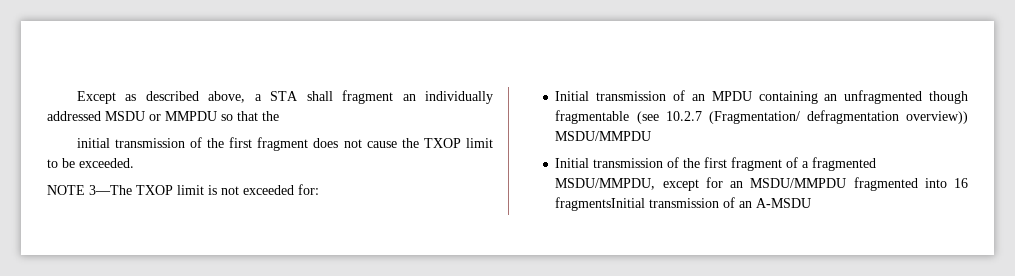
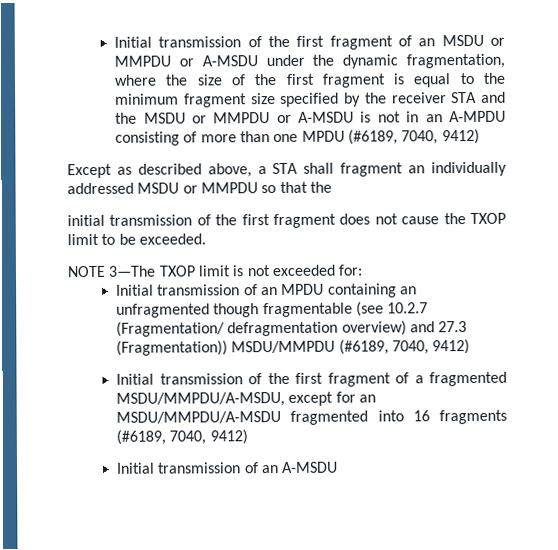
+ Initial transmission of the first fragment of an MSDU or MMPDU or A-MSDU under the dynamic fragmentation, where the size of the first fragment is equal to the minimum fragment size specified by the receiver STA and the MSDU or MMPDU or A-MSDU is not in an A-MPDU consisting of more than one MPDU (#6189, 7040, 9412)
- Initial transmission of an MPDU containing an unfragmented though fragmentable (see 10.2.7 (Fragmentation/ defragmentation overview)) MSDU/MMPDU
+ Initial transmission of an MPDU containing an unfragmented though fragmentable (see 10.2.7 (Fragmentation/ defragmentation overview) and 27.3 (Fragmentation)) MSDU/MMPDU (#6189, 7040, 9412)
- Initial transmission of the first fragment of a fragmented MSDU/MMPDU, except for an MSDU/MMPDU fragmented into 16 fragmentsInitial transmission of an A-MSDU
+ Initial transmission of the first fragment of a fragmented MSDU/MMPDU/A-MSDU, except for an MSDU/MMPDU/A-MSDU fragmented into 16 fragments (#6189, 7040, 9412)
+ Initial transmission of an A-MSDU

